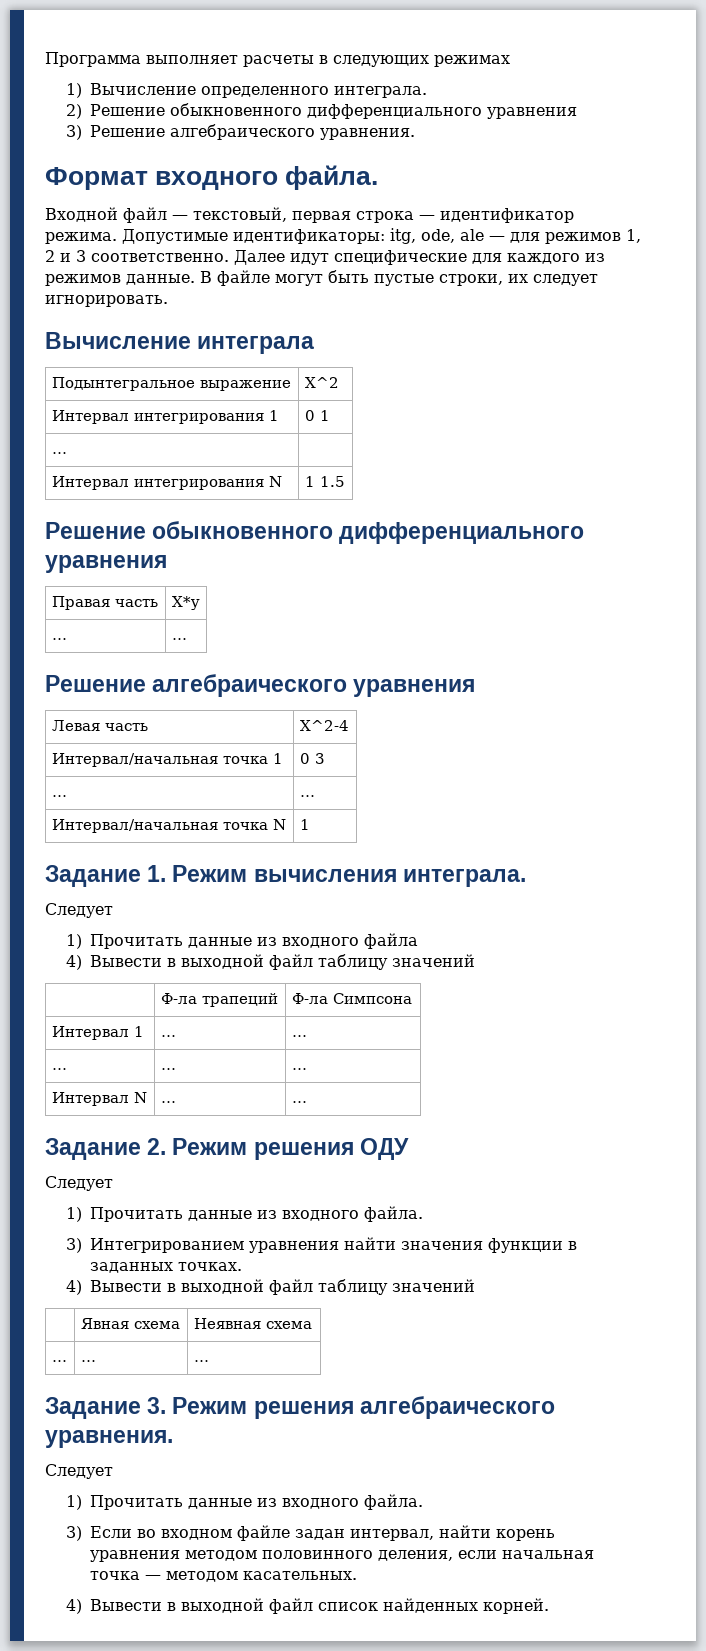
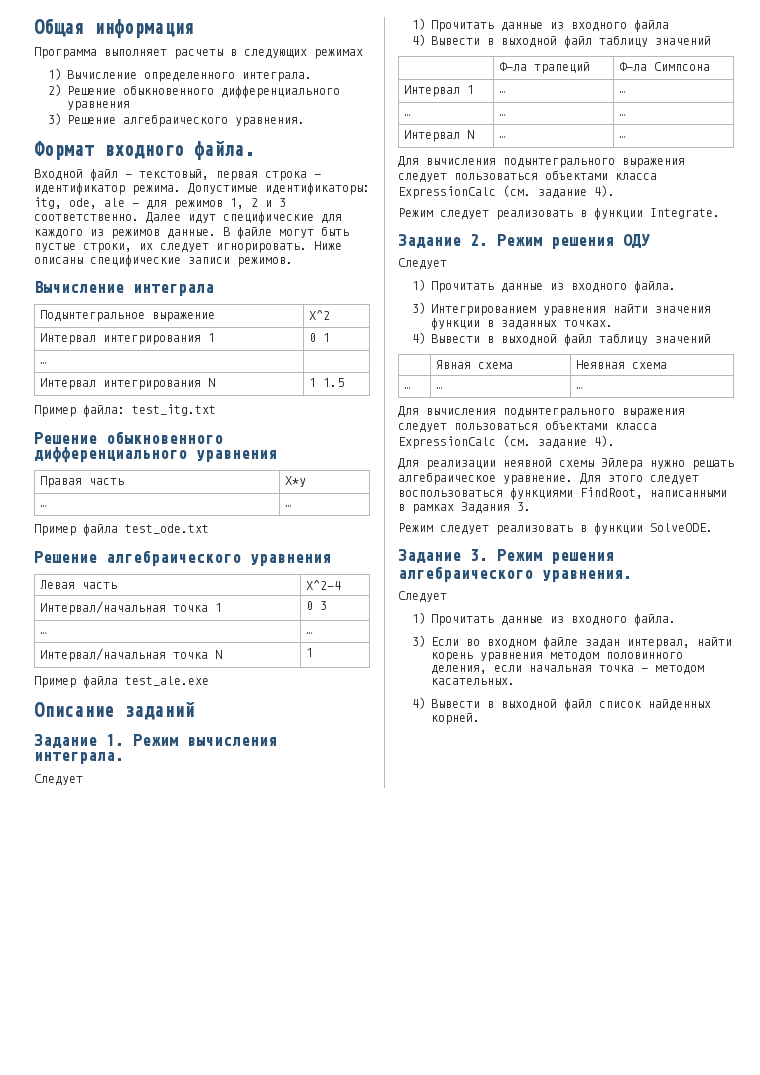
+ Общая информация
+ Ниже описаны специфические записи режимов.
+ Пример файла: test_itg.txt
+ Пример файла test_ode.txt
+ Пример файла test_ale.exe
+ Описание заданий
  Интервал N | … | …
+ Для вычисления подынтегрального выражения следует пользоваться объектами класса ExpressionCalc (см. задание 4).
+ Режим следует реализовать в функции Integrate.
  | Явная схема | Неявная схема
  … | … | …
+ Для вычисления подынтегрального выражения следует пользоваться объектами класса ExpressionCalc (см. задание 4).
+ Для реализации неявной схемы Эйлера нужно решать алгебраическое уравнение. Для этого следует воспользоваться функциями FindRoot, написанными в рамках Задания 3.
+ Режим следует реализовать в функции SolveODE.

